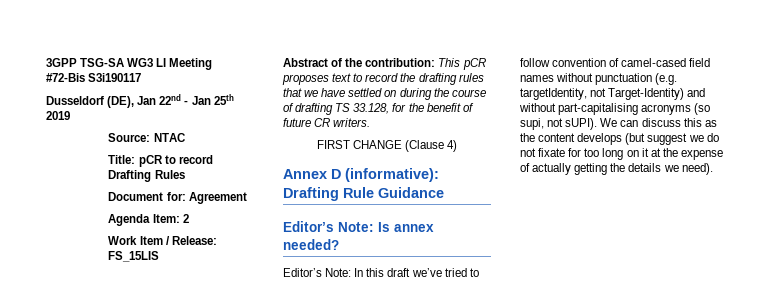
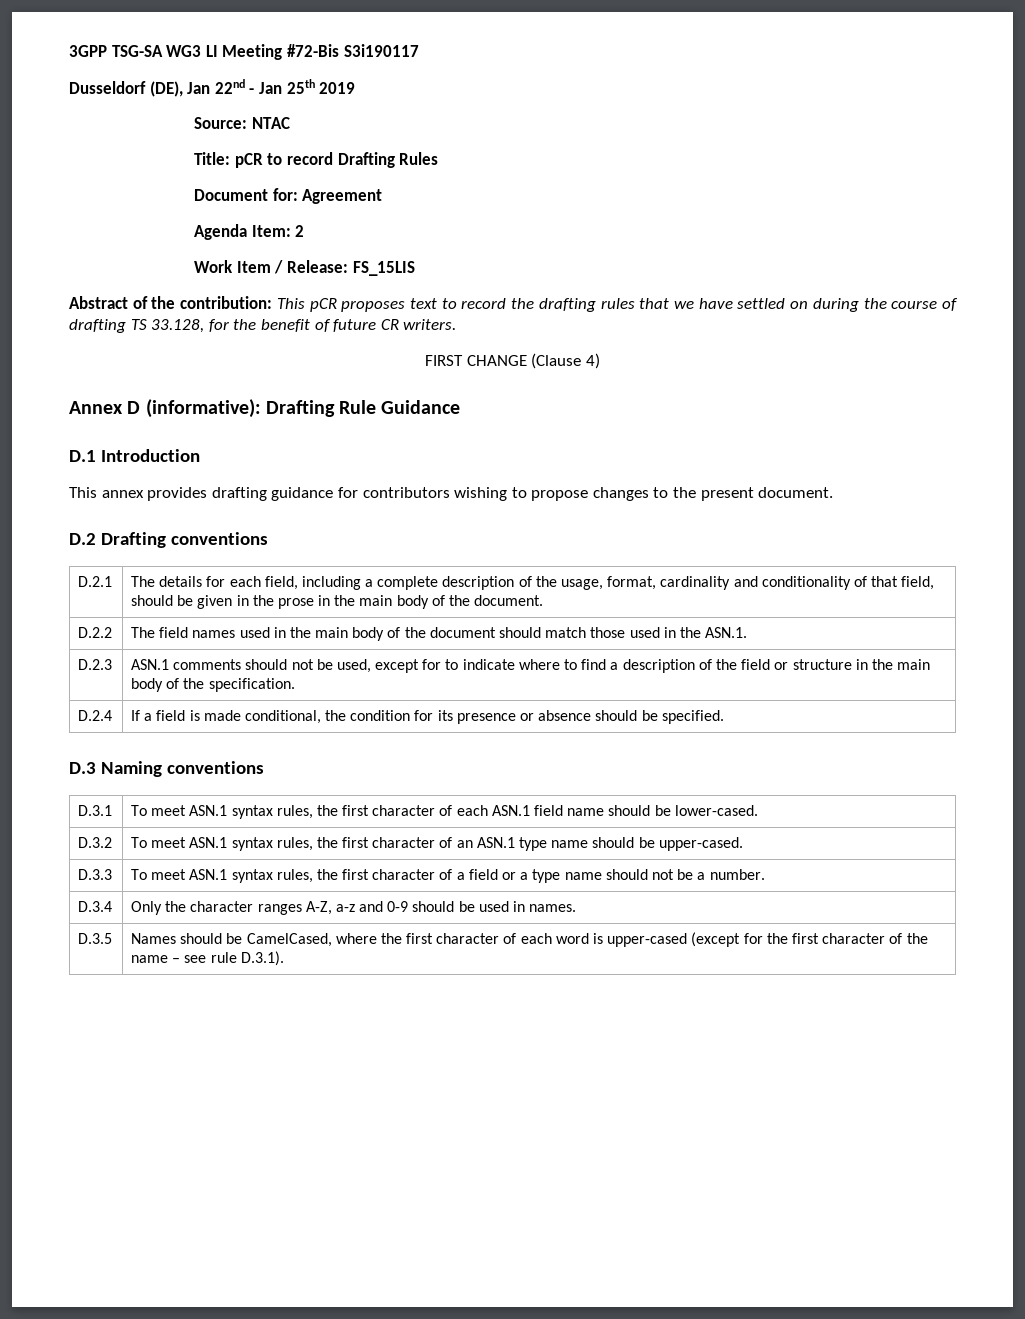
- Editor’s Note: Is annex needed?
- Editor’s Note: In this draft we’ve tried to follow convention of camel-cased field names without punctuation (e.g. targetIdentity, not Target-Identity) and without part-capitalising acronyms (so supi, not sUPI). We can discuss this as the content develops (but suggest we do not fixate for too long on it at the expense of actually getting the details we need).
+ D.1 Introduction
+ This annex provides drafting guidance for contributors wishing to propose changes to the present document.
+ D.2 Drafting conventions
+ D.2.1 | The details for each field, including a complete description of the usage, format, cardinality and conditionality of that field, should be given in the prose in the main body of the document.
+ D.2.2 | The field names used in the main body of the document should match those used in the ASN.1.
+ D.2.3 | ASN.1 comments should not be used, except for to indicate where to find a description of the field or structure in the main body of the specification.
+ D.2.4 | If a field is made conditional, the condition for its presence or absence should be specified.
+ D.3 Naming conventions
+ D.3.1 | To meet ASN.1 syntax rules, the first character of each ASN.1 field name should be lower-cased.
+ D.3.2 | To meet ASN.1 syntax rules, the first character of an ASN.1 type name should be upper-cased.
+ D.3.3 | To meet ASN.1 syntax rules, the first character of a field or a type name should not be a number.
+ D.3.4 | Only the character ranges A-Z, a-z and 0-9 should be used in names.
+ D.3.5 | Names should be CamelCased, where the first character of each word is upper-cased (except for the first character of the name – see rule D.3.1).

